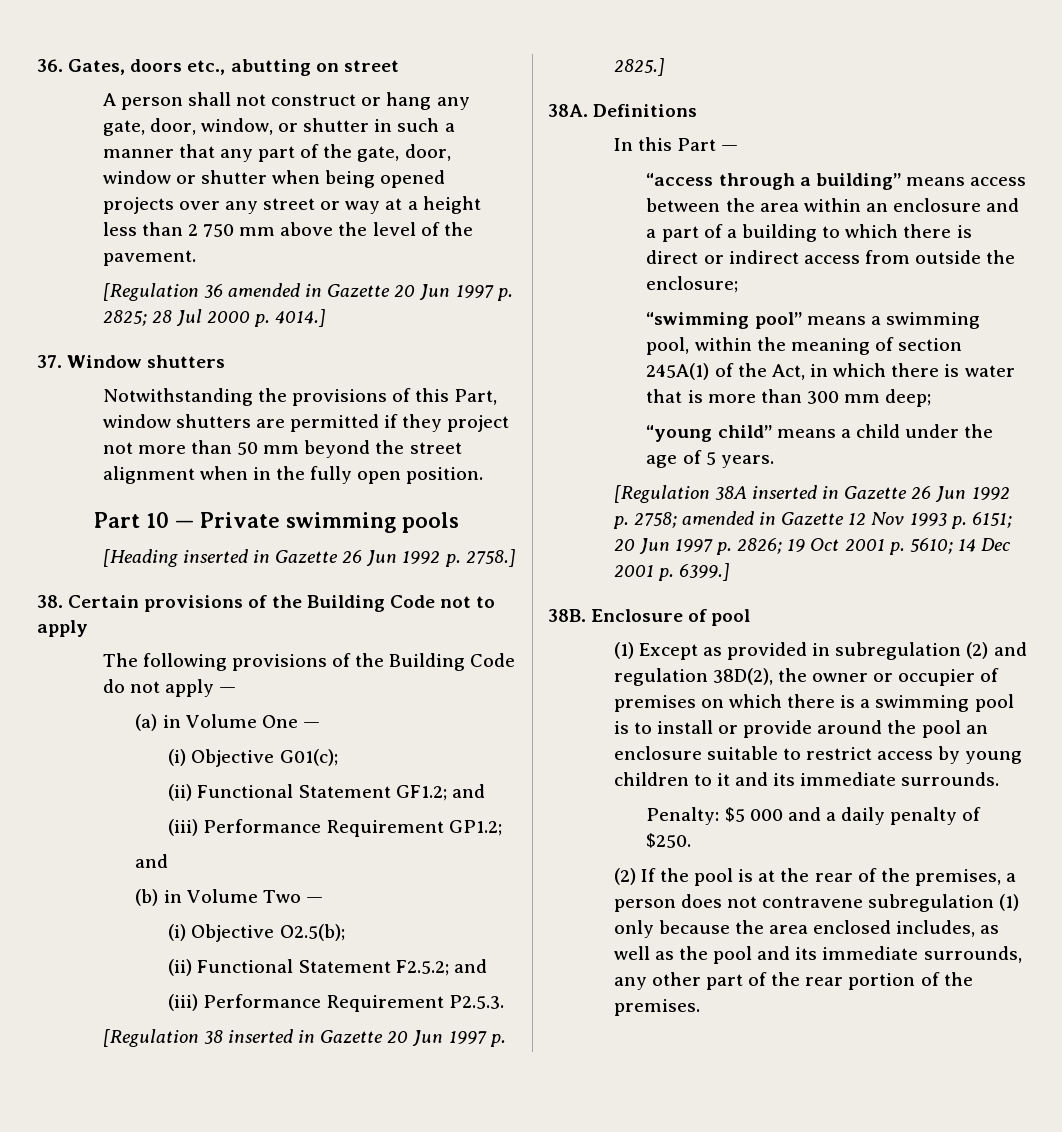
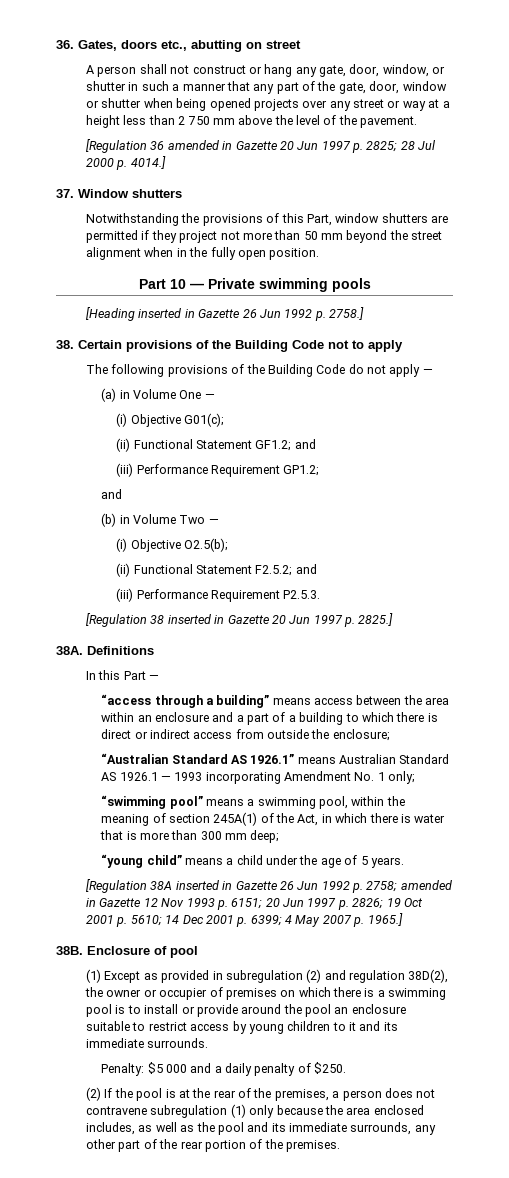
+ “Australian Standard AS 1926.1” means Australian Standard AS 1926.1 — 1993 incorporating Amendment No. 1 only;
- [Regulation 38A inserted in Gazette 26 Jun 1992 p. 2758; amended in Gazette 12 Nov 1993 p. 6151; 20 Jun 1997 p. 2826; 19 Oct 2001 p. 5610; 14 Dec 2001 p. 6399.]
+ [Regulation 38A inserted in Gazette 26 Jun 1992 p. 2758; amended in Gazette 12 Nov 1993 p. 6151; 20 Jun 1997 p. 2826; 19 Oct 2001 p. 5610; 14 Dec 2001 p. 6399; 4 May 2007 p. 1965.]

